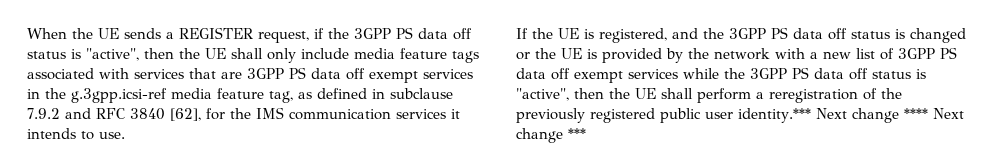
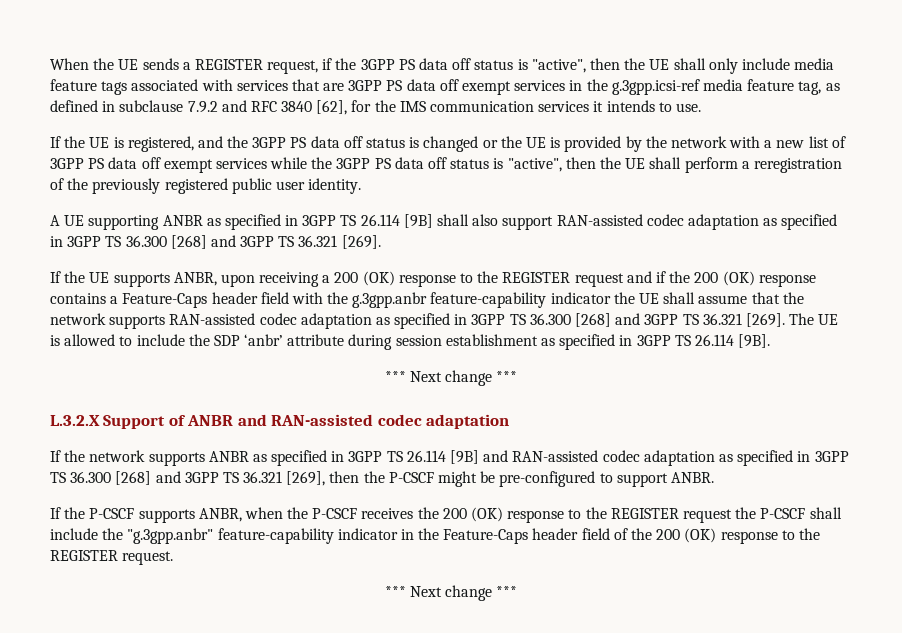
- If the UE is registered, and the 3GPP PS data off status is changed or the UE is provided by the network with a new list of 3GPP PS data off exempt services while the 3GPP PS data off status is "active", then the UE shall perform a reregistration of the previously registered public user identity.*** Next change **** Next change ***
+ If the UE is registered, and the 3GPP PS data off status is changed or the UE is provided by the network with a new list of 3GPP PS data off exempt services while the 3GPP PS data off status is "active", then the UE shall perform a reregistration of the previously registered public user identity.
+ A UE supporting ANBR as specified in 3GPP TS 26.114 [9B] shall also support RAN-assisted codec adaptation as specified in 3GPP TS 36.300 [268] and 3GPP TS 36.321 [269].
+ If the UE supports ANBR, upon receiving a 200 (OK) response to the REGISTER request and if the 200 (OK) response contains a Feature-Caps header field with the g.3gpp.anbr feature-capability indicator the UE shall assume that the network supports RAN-assisted codec adaptation as specified in 3GPP TS 36.300 [268] and 3GPP TS 36.321 [269]. The UE is allowed to include the SDP ‘anbr’ attribute during session establishment as specified in 3GPP TS 26.114 [9B].
+ *** Next change ***
+ L.3.2.X Support of ANBR and RAN-assisted codec adaptation
+ If the network supports ANBR as specified in 3GPP TS 26.114 [9B] and RAN-assisted codec adaptation as specified in 3GPP TS 36.300 [268] and 3GPP TS 36.321 [269], then the P-CSCF might be pre-configured to support ANBR.
+ If the P-CSCF supports ANBR, when the P-CSCF receives the 200 (OK) response to the REGISTER request the P-CSCF shall include the "g.3gpp.anbr" feature-capability indicator in the Feature-Caps header field of the 200 (OK) response to the REGISTER request.
+ *** Next change ***

